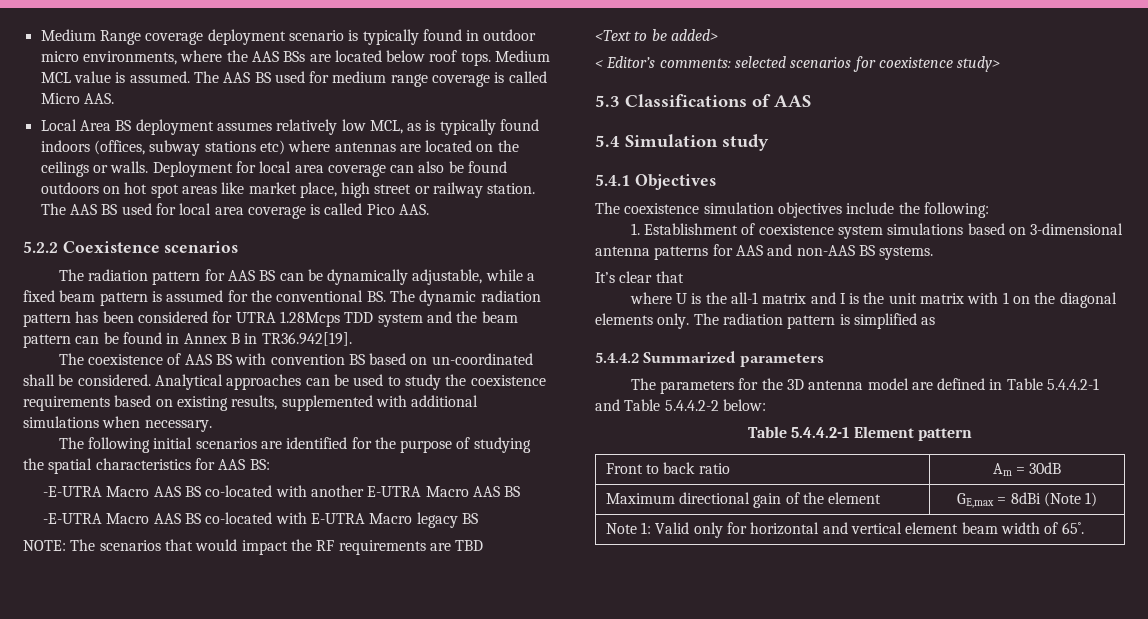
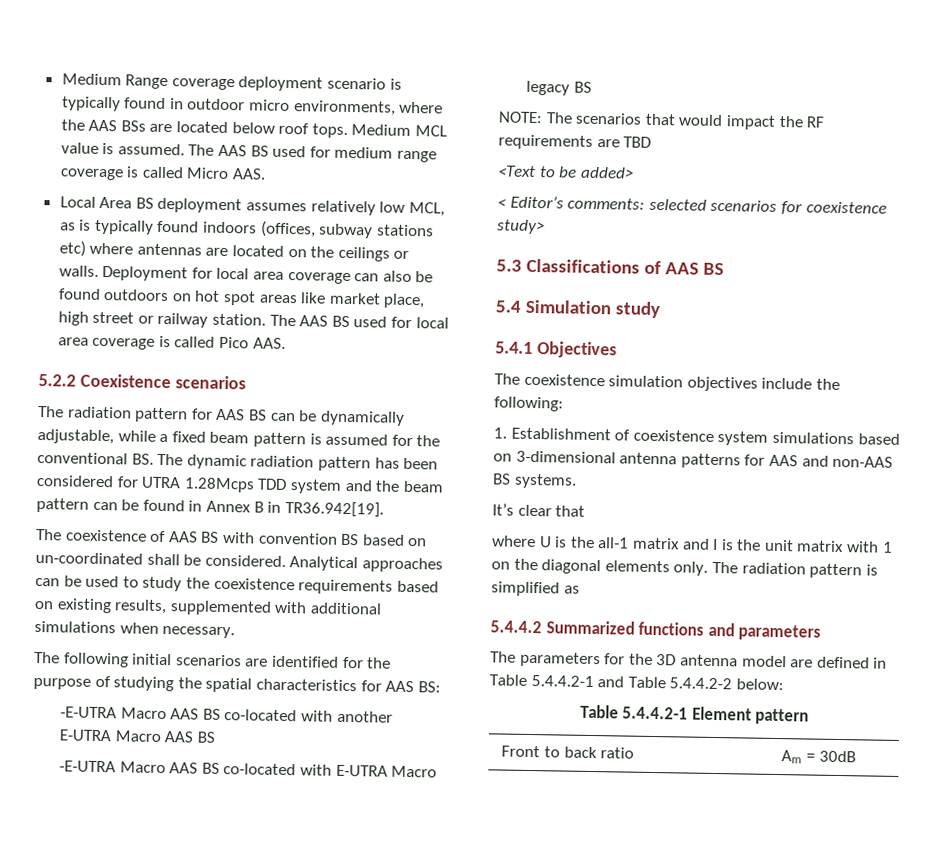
- 5.3 Classifications of AAS
+ 5.3 Classifications of AAS BS
- 5.4.4.2 Summarized parameters
+ 5.4.4.2 Summarized functions and parameters
- Maximum directional gain of the element | GE,max = 8dBi (Note 1)
- Note 1: Valid only for horizontal and vertical element beam width of 65˚.

